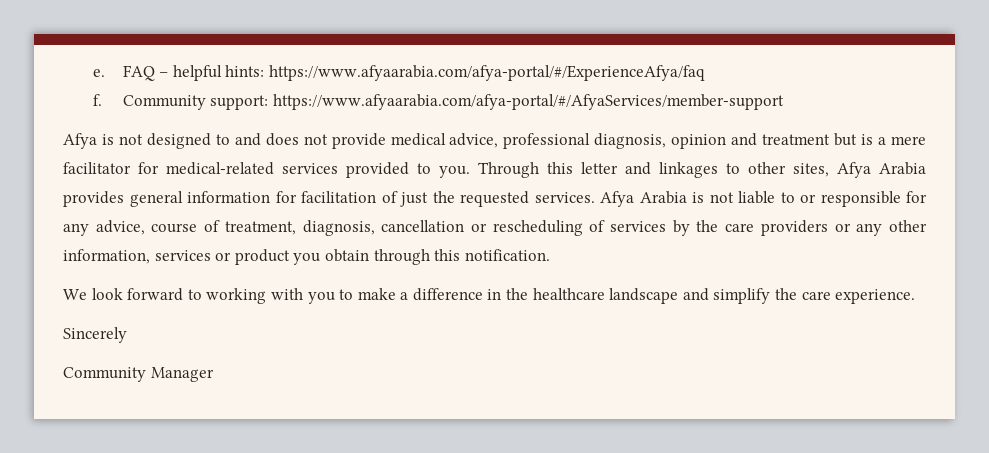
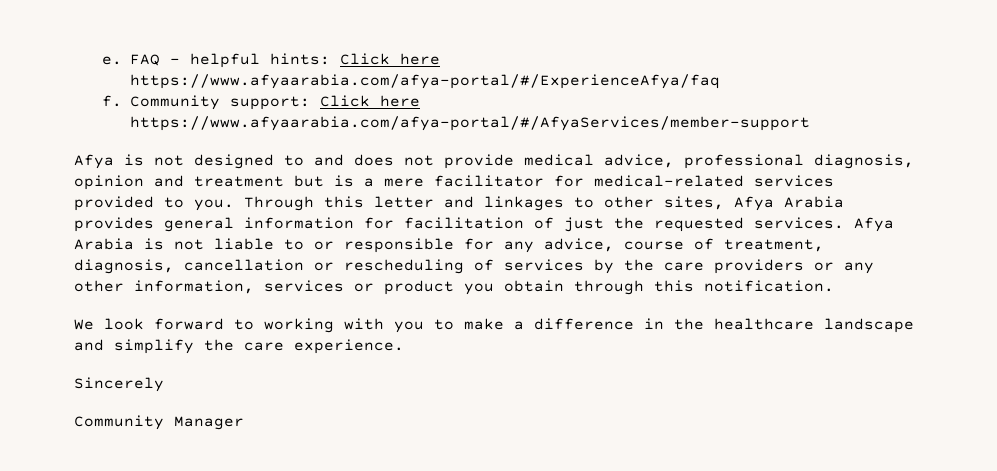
- FAQ – helpful hints: https://www.afyaarabia.com/afya-portal/#/ExperienceAfya/faq
+ FAQ – helpful hints: Click here https://www.afyaarabia.com/afya-portal/#/ExperienceAfya/faq
- Community support: https://www.afyaarabia.com/afya-portal/#/AfyaServices/member-support
+ Community support: Click here https://www.afyaarabia.com/afya-portal/#/AfyaServices/member-support

